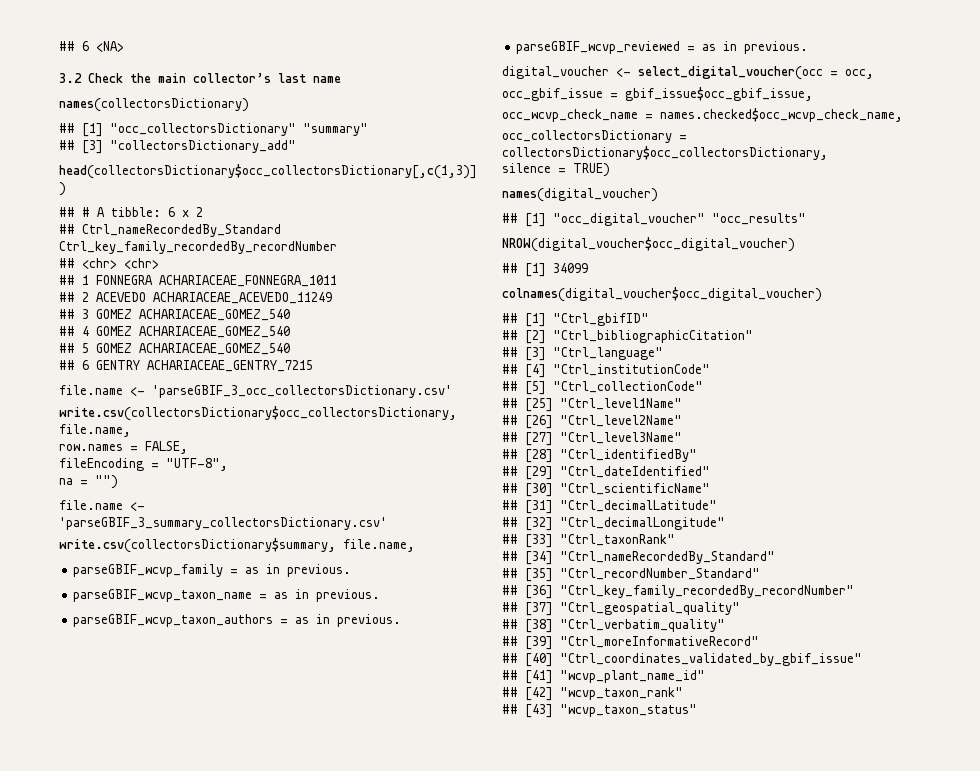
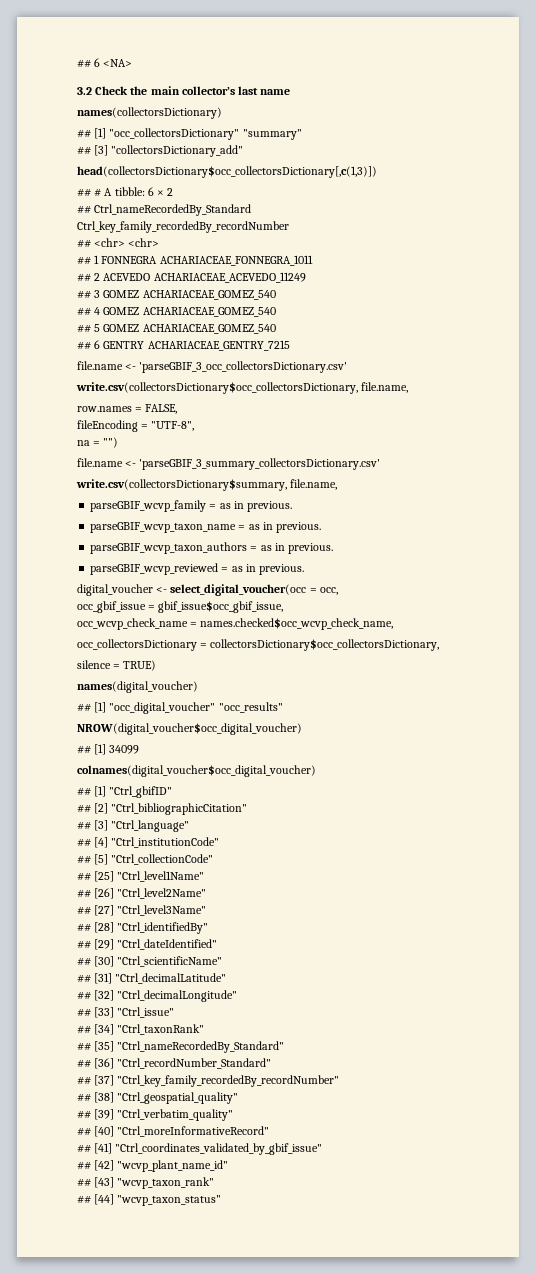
- ## [33] "Ctrl_taxonRank"
+ ## [33] "Ctrl_issue"
+ ## [34] "Ctrl_taxonRank"
- ## [34] "Ctrl_nameRecordedBy_Standard"
+ ## [35] "Ctrl_nameRecordedBy_Standard"
- ## [35] "Ctrl_recordNumber_Standard"
+ ## [36] "Ctrl_recordNumber_Standard"
- ## [36] "Ctrl_key_family_recordedBy_recordNumber"
+ ## [37] "Ctrl_key_family_recordedBy_recordNumber"
- ## [37] "Ctrl_geospatial_quality"
+ ## [38] "Ctrl_geospatial_quality"
- ## [38] "Ctrl_verbatim_quality"
+ ## [39] "Ctrl_verbatim_quality"
- ## [39] "Ctrl_moreInformativeRecord"
+ ## [40] "Ctrl_moreInformativeRecord"
- ## [40] "Ctrl_coordinates_validated_by_gbif_issue"
+ ## [41] "Ctrl_coordinates_validated_by_gbif_issue"
- ## [41] "wcvp_plant_name_id"
+ ## [42] "wcvp_plant_name_id"
- ## [42] "wcvp_taxon_rank"
+ ## [43] "wcvp_taxon_rank"
- ## [43] "wcvp_taxon_status"
+ ## [44] "wcvp_taxon_status"

